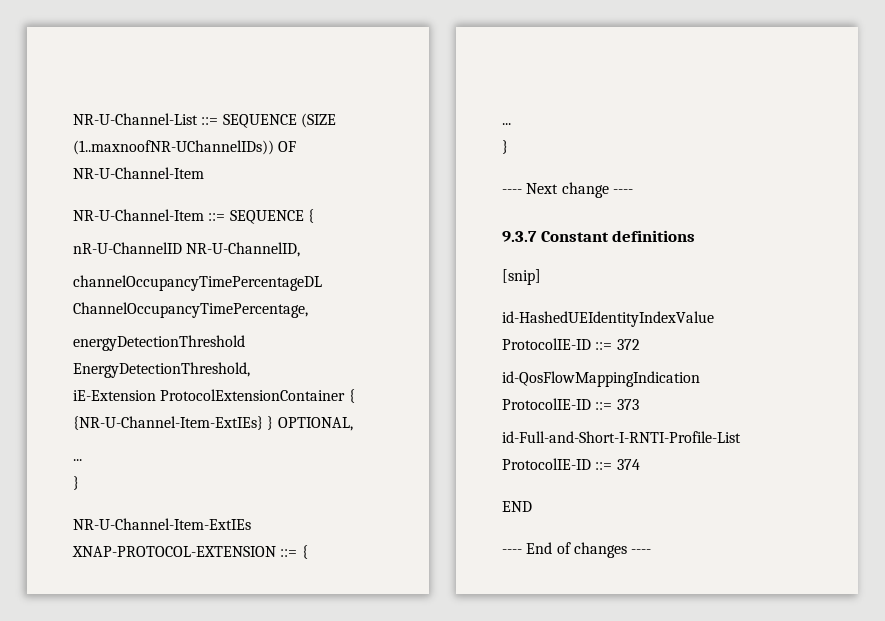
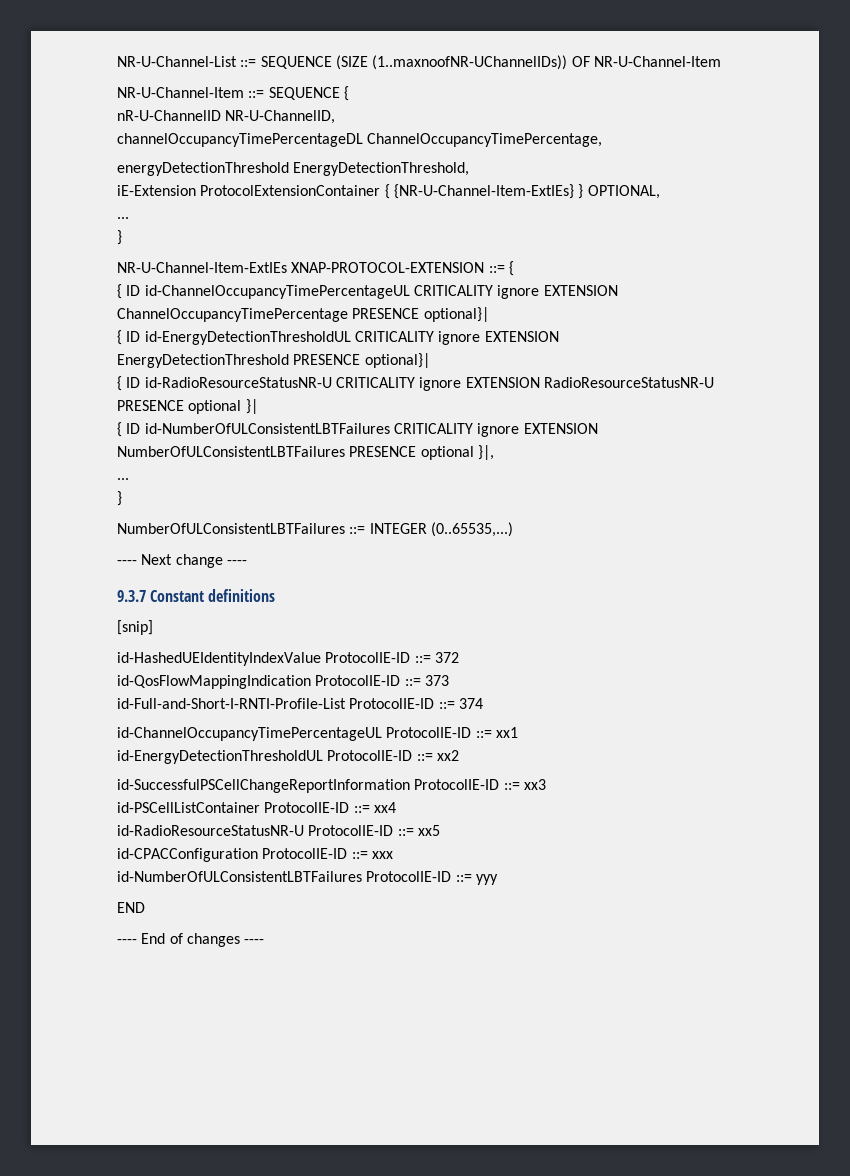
  NR-U-Channel-Item-ExtIEs XNAP-PROTOCOL-EXTENSION ::= {
+ { ID id-ChannelOccupancyTimePercentageUL CRITICALITY ignore EXTENSION ChannelOccupancyTimePercentage PRESENCE optional}|
+ { ID id-EnergyDetectionThresholdUL CRITICALITY ignore EXTENSION EnergyDetectionThreshold PRESENCE optional}|
+ { ID id-RadioResourceStatusNR-U CRITICALITY ignore EXTENSION RadioResourceStatusNR-U PRESENCE optional }|
+ { ID id-NumberOfULConsistentLBTFailures CRITICALITY ignore EXTENSION NumberOfULConsistentLBTFailures PRESENCE optional }|,
  ...
  }
+ NumberOfULConsistentLBTFailures ::= INTEGER (0..65535,...)
+ id-ChannelOccupancyTimePercentageUL ProtocolIE-ID ::= xx1
+ id-EnergyDetectionThresholdUL ProtocolIE-ID ::= xx2
+ id-SuccessfulPSCellChangeReportInformation ProtocolIE-ID ::= xx3
+ id-PSCellListContainer ProtocolIE-ID ::= xx4
+ id-RadioResourceStatusNR-U ProtocolIE-ID ::= xx5
+ id-CPACConfiguration ProtocolIE-ID ::= xxx
+ id-NumberOfULConsistentLBTFailures ProtocolIE-ID ::= yyy

